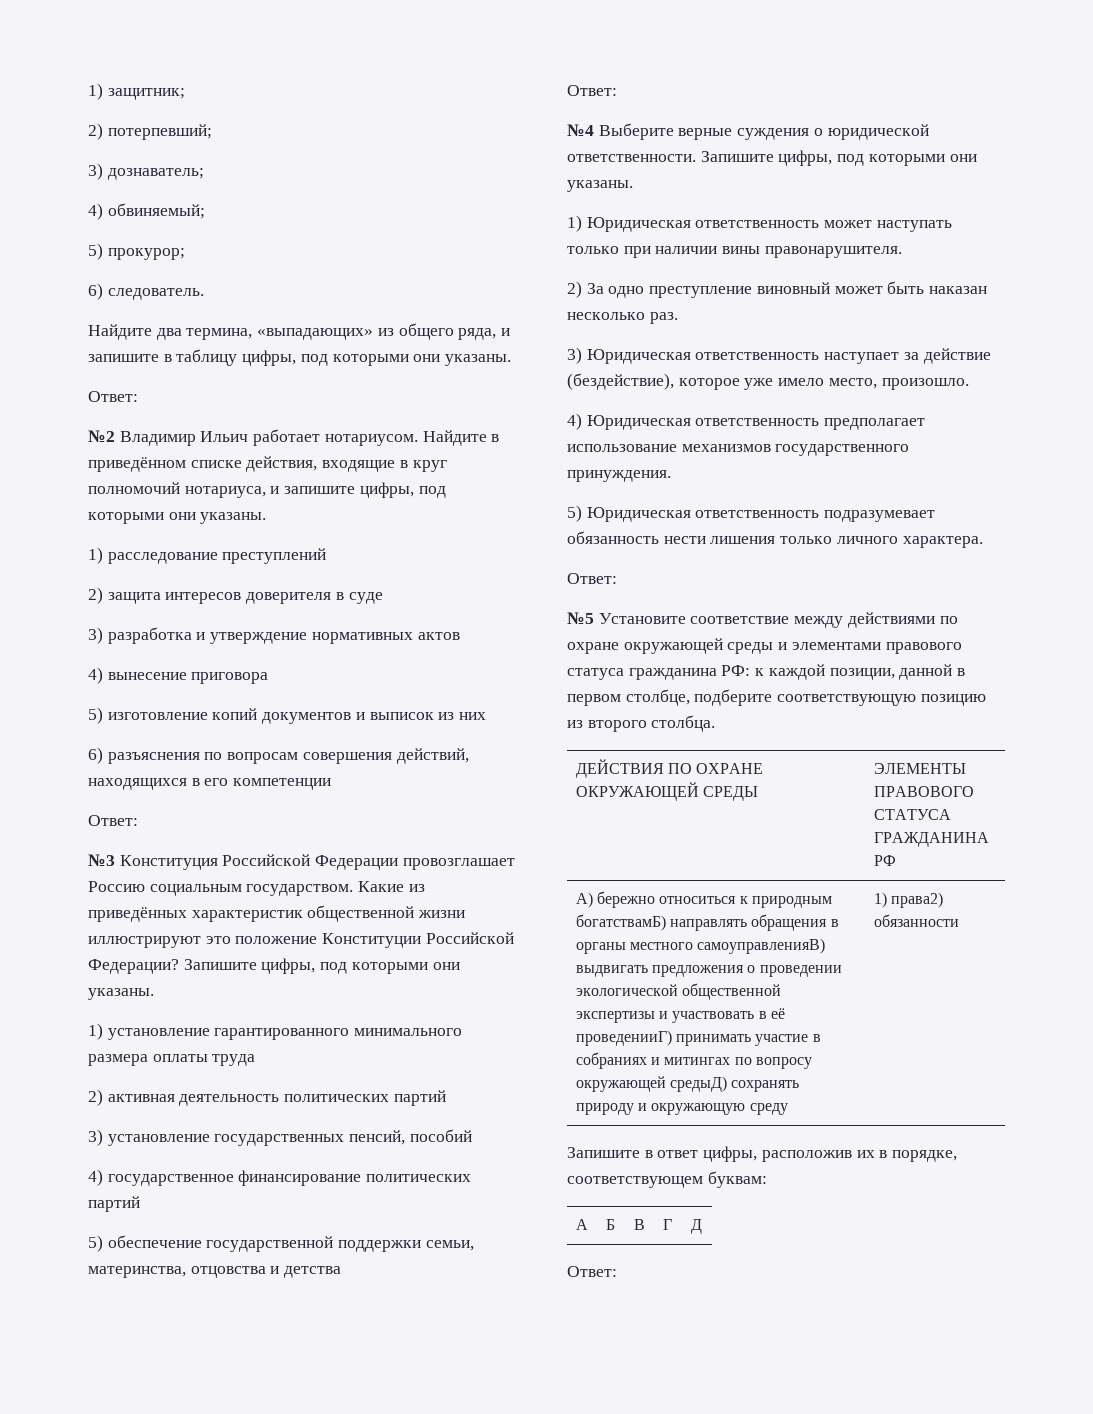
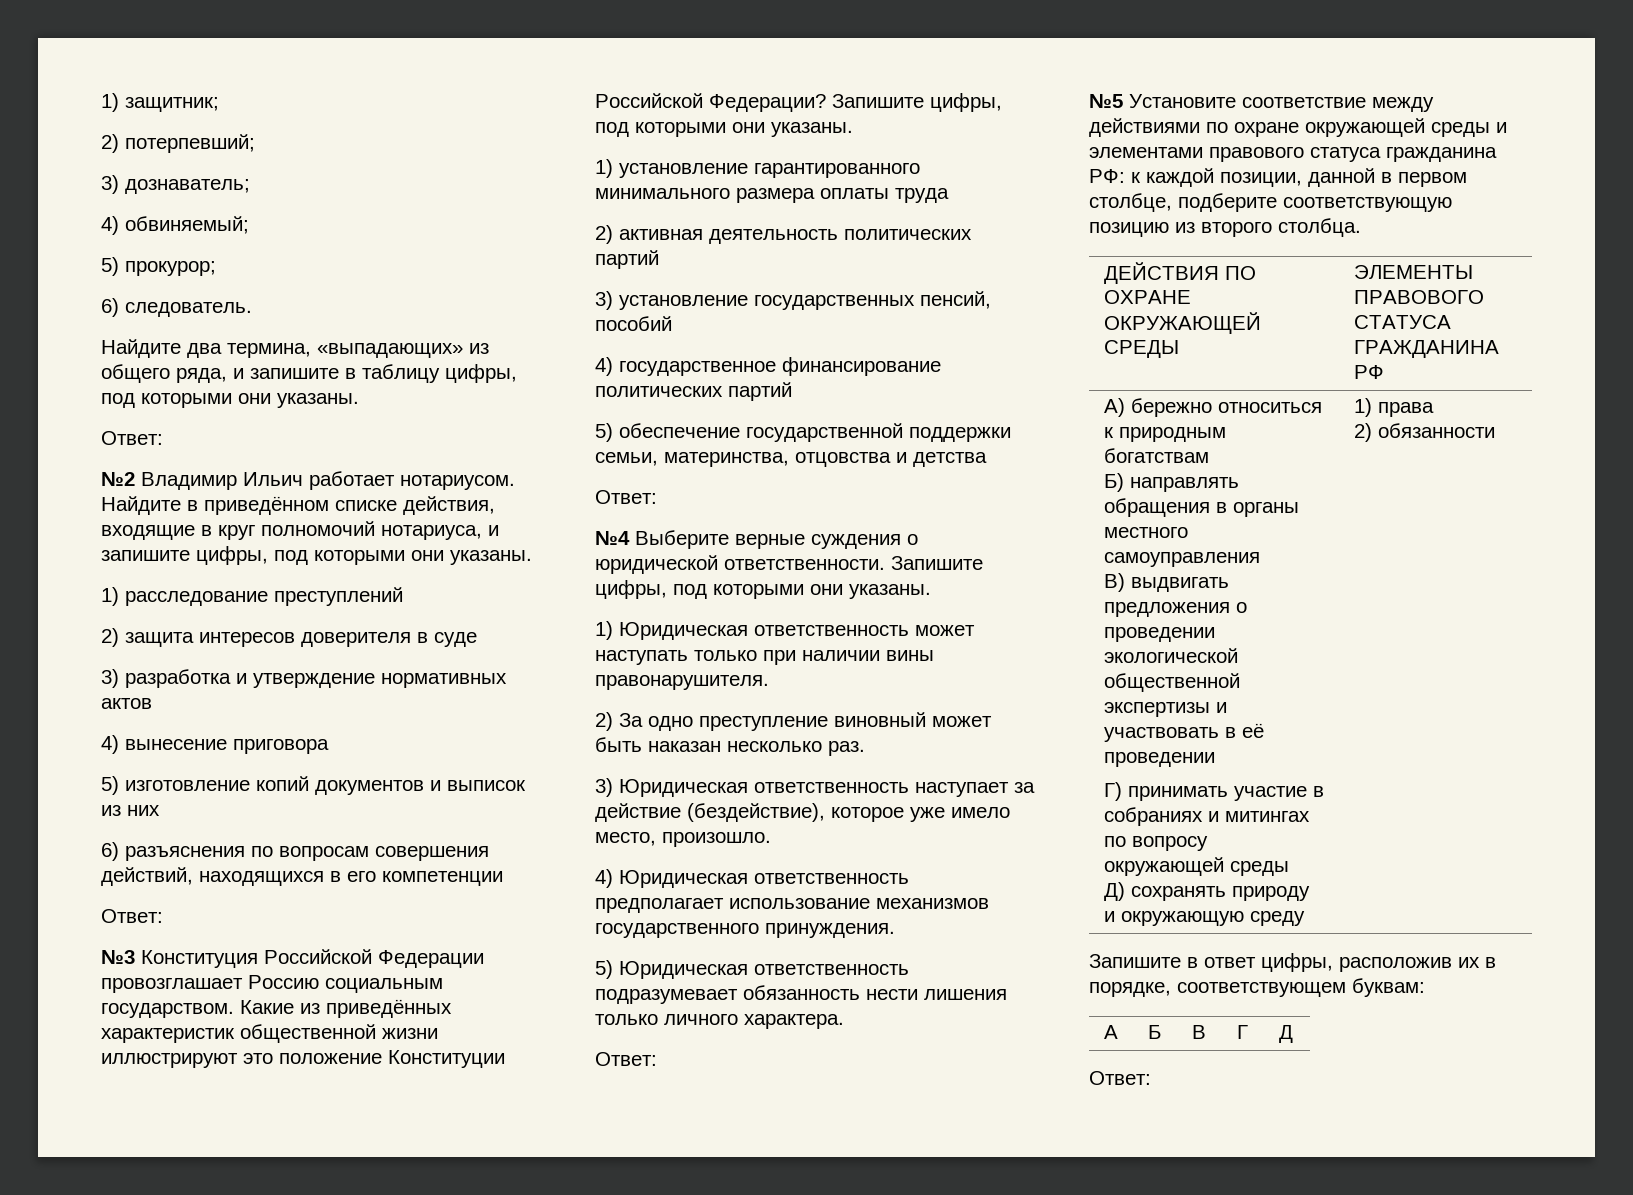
- А) бережно относиться к природным богатствамБ) направлять обращения в органы местного самоуправленияВ) выдвигать предложения о проведении экологической общественной экспертизы и участвовать в её проведенииГ) принимать участие в собраниях и митингах по вопросу окружающей средыД) сохранять природу и окружающую среду
+ А) бережно относиться к природным богатствам
+ Б) направлять обращения в органы местного самоуправления
+ В) выдвигать предложения о проведении экологической общественной экспертизы и участвовать в её проведении
+ Г) принимать участие в собраниях и митингах по вопросу окружающей среды
+ Д) сохранять природу и окружающую среду
- 1) права2) обязанности
+ 1) права
+ 2) обязанности

